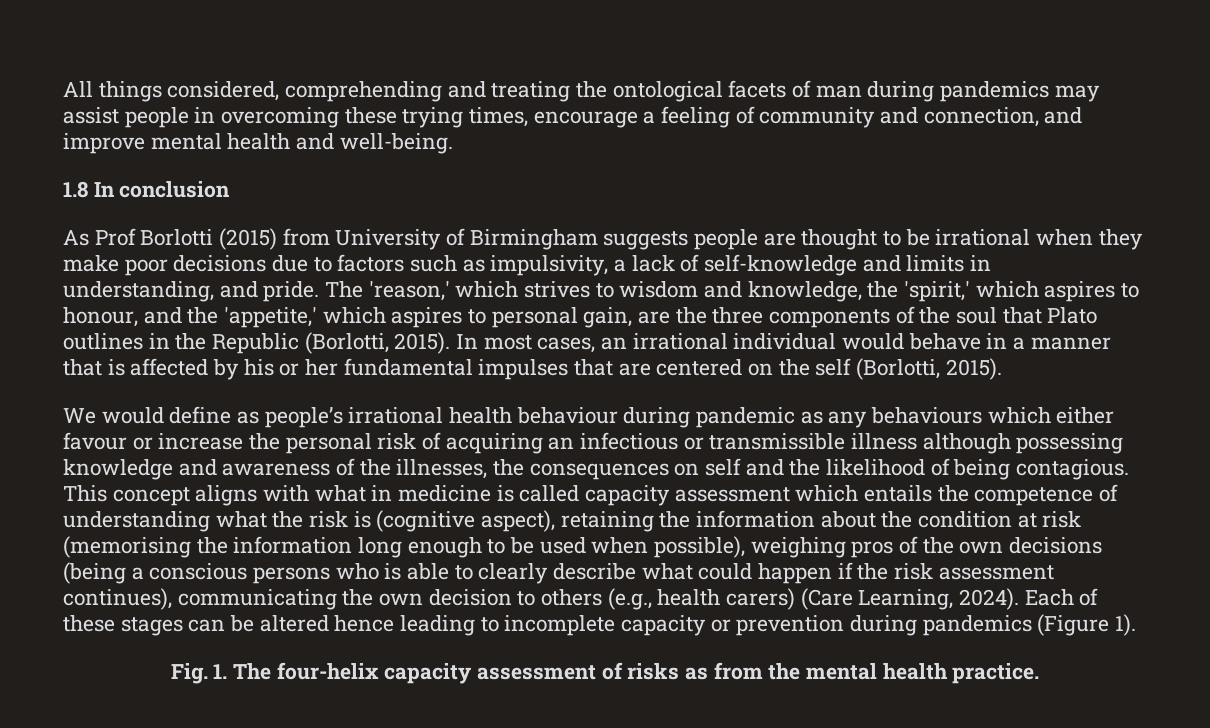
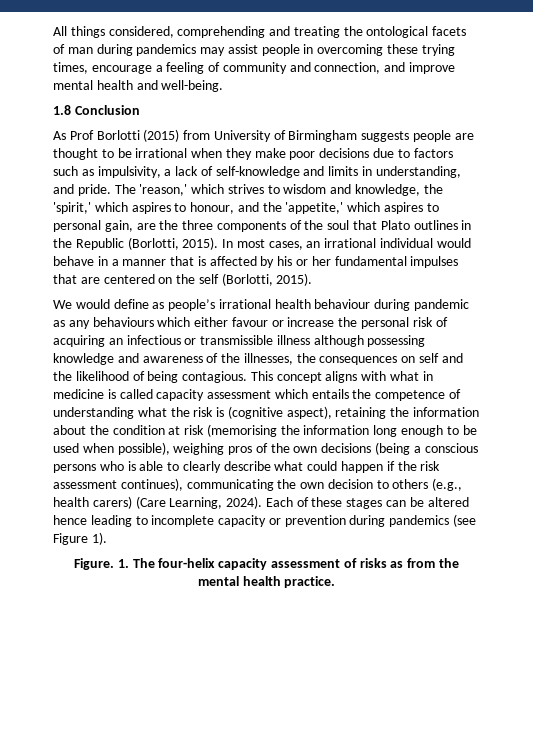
- 1.8 In conclusion
+ 1.8 Conclusion
- Each of these stages can be altered hence leading to incomplete capacity or prevention during pandemics (Figure 1).
+ Each of these stages can be altered hence leading to incomplete capacity or prevention during pandemics (see Figure 1).
- Fig. 1. The four-helix capacity assessment of risks as from the mental health practice.
+ Figure. 1. The four-helix capacity assessment of risks as from the mental health practice.

